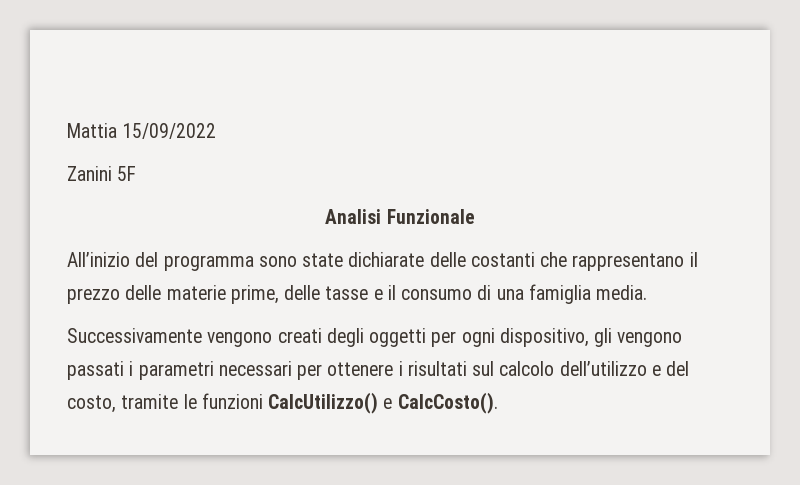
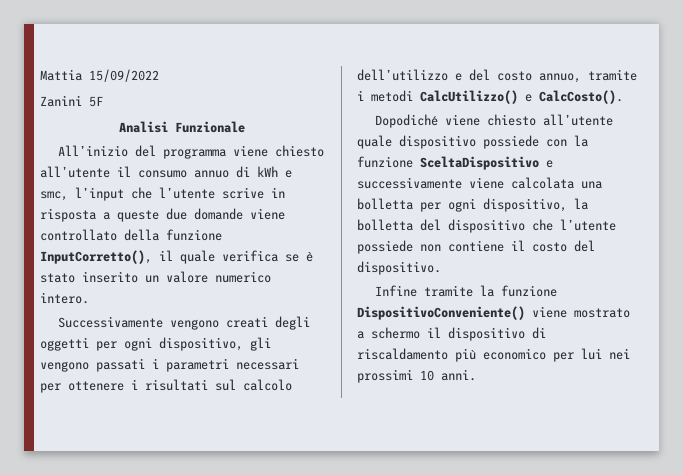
- All’inizio del programma sono state dichiarate delle costanti che rappresentano il prezzo delle materie prime, delle tasse e il consumo di una famiglia media.
+ All’inizio del programma viene chiesto all’utente il consumo annuo di kWh e smc, l’input che l’utente scrive in risposta a queste due domande viene controllato della funzione InputCorretto(), il quale verifica se è stato inserito un valore numerico intero.
- Successivamente vengono creati degli oggetti per ogni dispositivo, gli vengono passati i parametri necessari per ottenere i risultati sul calcolo dell’utilizzo e del costo, tramite le funzioni CalcUtilizzo() e CalcCosto().
+ Successivamente vengono creati degli oggetti per ogni dispositivo, gli vengono passati i parametri necessari per ottenere i risultati sul calcolo dell’utilizzo e del costo annuo, tramite i metodi CalcUtilizzo() e CalcCosto().
+ Dopodiché viene chiesto all’utente quale dispositivo possiede con la funzione SceltaDispositivo e successivamente viene calcolata una bolletta per ogni dispositivo, la bolletta del dispositivo che l’utente possiede non contiene il costo del dispositivo.
+ Infine tramite la funzione DispositivoConveniente() viene mostrato a schermo il dispositivo di riscaldamento più economico per lui nei prossimi 10 anni.

